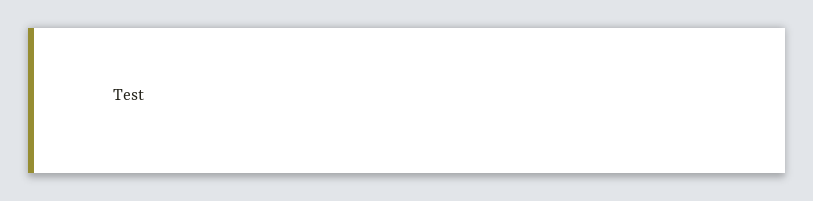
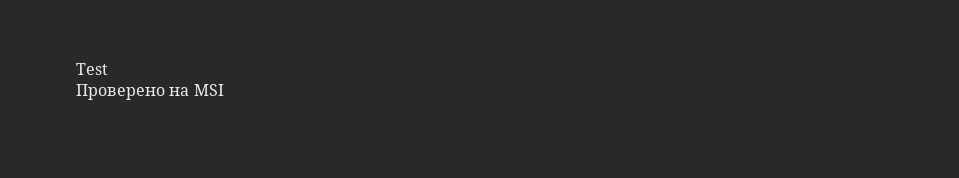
+ Проверено на MSI

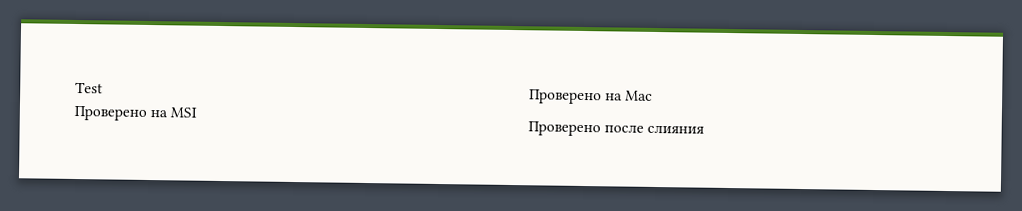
+ Проверено на Mac
+ Проверено после слияния

